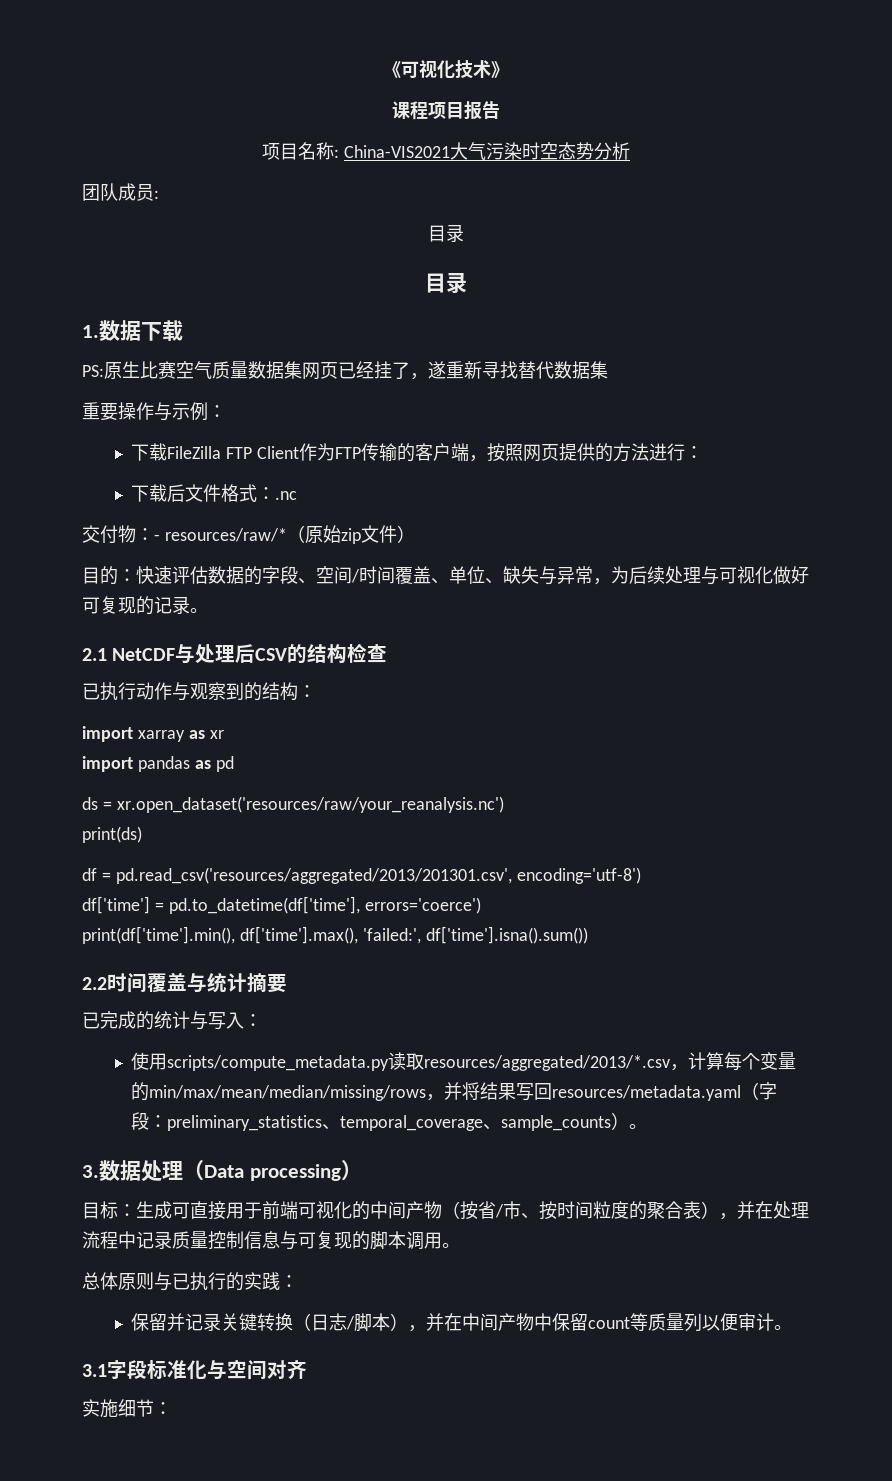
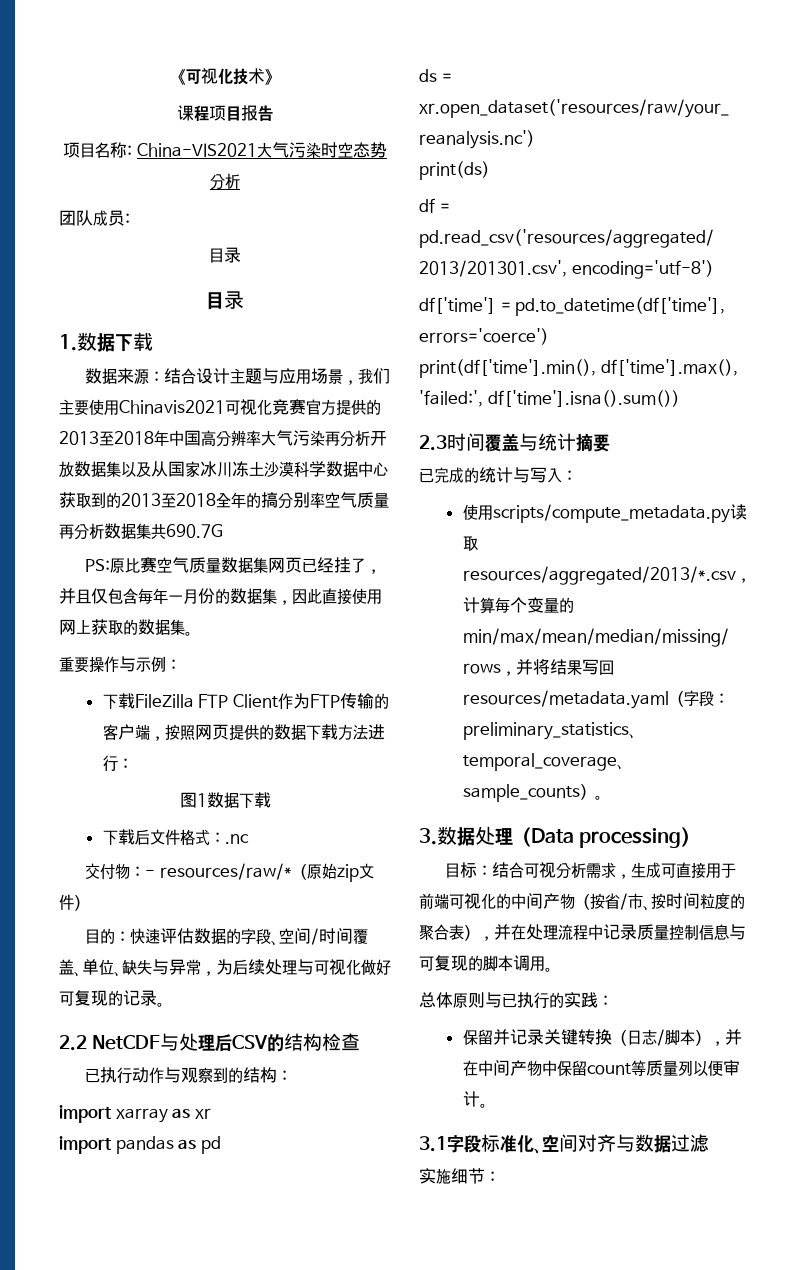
+ 数据来源：结合设计主题与应用场景，我们主要使用Chinavis2021可视化竞赛官方提供的2013至2018年中国高分辨率大气污染再分析开放数据集以及从国家冰川冻土沙漠科学数据中心获取到的2013至2018全年的搞分别率空气质量再分析数据集共690.7G
- PS:原生比赛空气质量数据集网页已经挂了，遂重新寻找替代数据集
+ PS:原比赛空气质量数据集网页已经挂了，并且仅包含每年一月份的数据集，因此直接使用网上获取的数据集。
- 下载FileZilla FTP Client作为FTP传输的客户端，按照网页提供的方法进行：
+ 下载FileZilla FTP Client作为FTP传输的客户端，按照网页提供的数据下载方法进行：
+ 图1数据下载
- 2.1 NetCDF与处理后CSV的结构检查
+ 2.2 NetCDF与处理后CSV的结构检查
- 2.2时间覆盖与统计摘要
+ 2.3时间覆盖与统计摘要
- 目标：生成可直接用于前端可视化的中间产物（按省/市、按时间粒度的聚合表），并在处理流程中记录质量控制信息与可复现的脚本调用。
+ 目标：结合可视分析需求，生成可直接用于前端可视化的中间产物（按省/市、按时间粒度的聚合表），并在处理流程中记录质量控制信息与可复现的脚本调用。
- 3.1字段标准化与空间对齐
+ 3.1字段标准化、空间对齐与数据过滤

